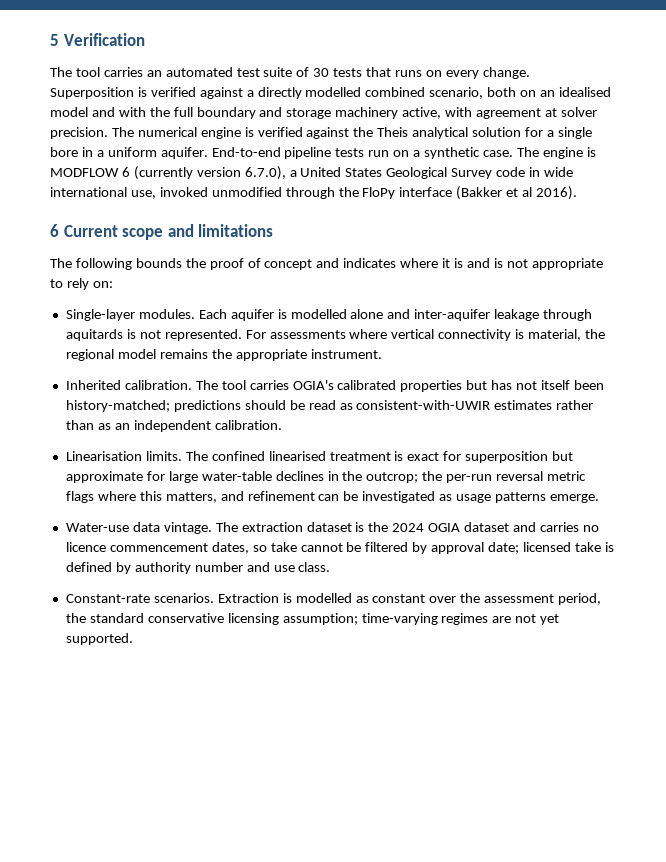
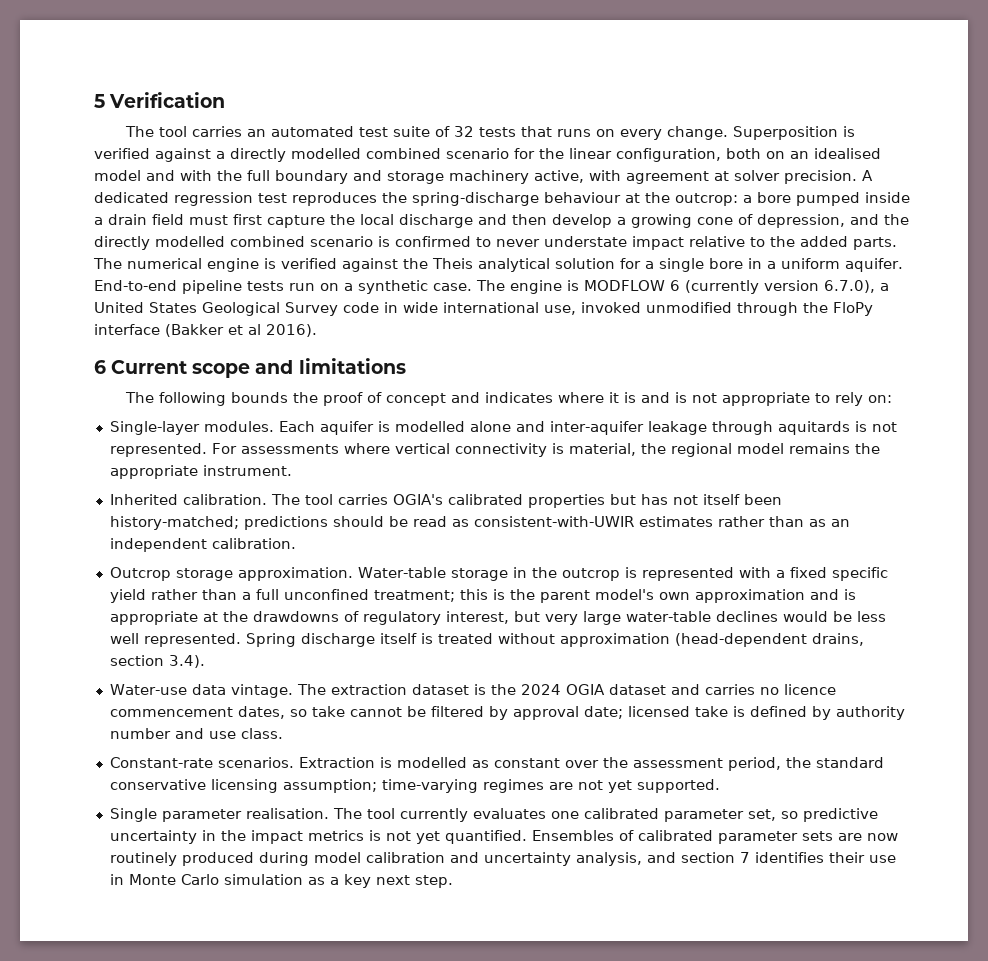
- The tool carries an automated test suite of 30 tests that runs on every change.
+ The tool carries an automated test suite of 32 tests that runs on every change.
- Superposition is verified against a directly modelled combined scenario, both on an idealised model and with the full boundary and storage machinery active, with agreement at solver precision.
+ Superposition is verified against a directly modelled combined scenario for the linear configuration, both on an idealised model and with the full boundary and storage machinery active, with agreement at solver precision.
+ A dedicated regression test reproduces the spring-discharge behaviour at the outcrop: a bore pumped inside a drain field must first capture the local discharge and then develop a growing cone of depression, and the directly modelled combined scenario is confirmed to never understate impact relative to the added parts.
- Linearisation limits. The confined linearised treatment is exact for superposition but approximate for large water-table declines in the outcrop; the per-run reversal metric flags where this matters, and refinement can be investigated as usage patterns emerge.
+ Outcrop storage approximation. Water-table storage in the outcrop is represented with a fixed specific yield rather than a full unconfined treatment; this is the parent model's own approximation and is appropriate at the drawdowns of regulatory interest, but very large water-table declines would be less well represented. Spring discharge itself is treated without approximation (head-dependent drains, section 3.4).
+ Single parameter realisation. The tool currently evaluates one calibrated parameter set, so predictive uncertainty in the impact metrics is not yet quantified. Ensembles of calibrated parameter sets are now routinely produced during model calibration and uncertainty analysis, and section 7 identifies their use in Monte Carlo simulation as a key next step.

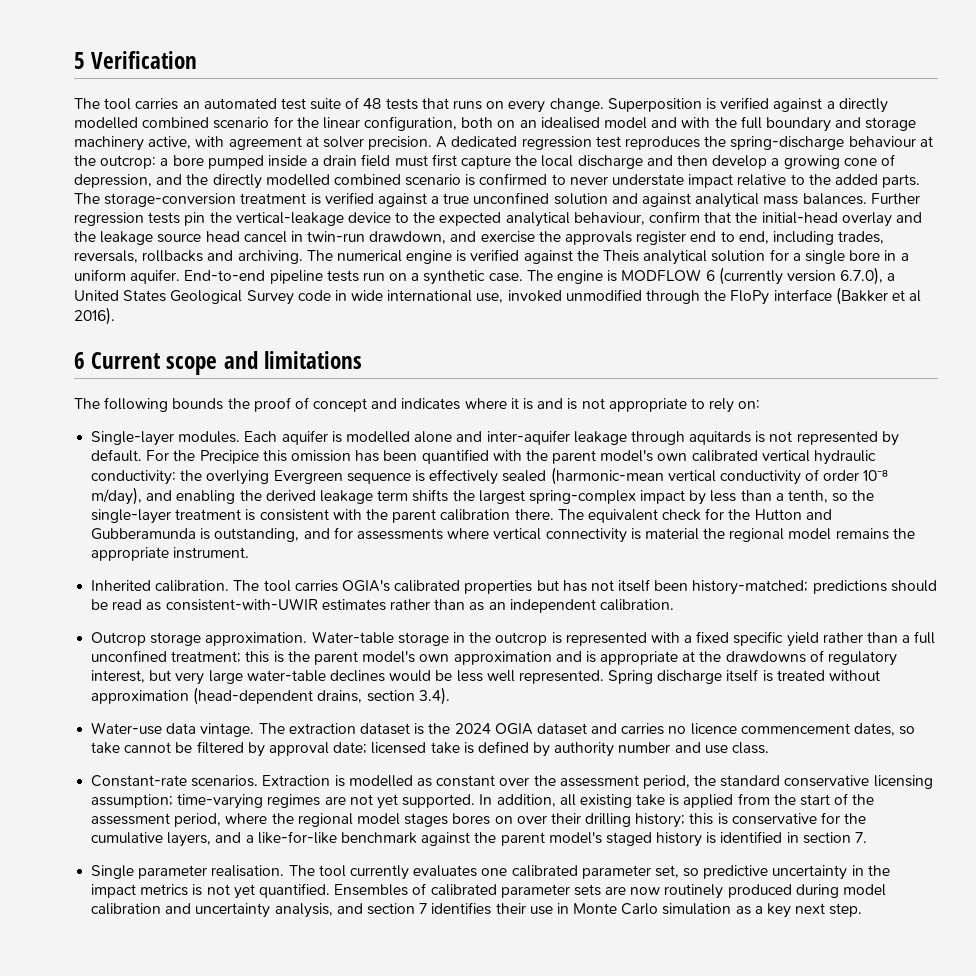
- The tool carries an automated test suite of 32 tests that runs on every change.
+ The tool carries an automated test suite of 48 tests that runs on every change.
- The numerical engine is verified against the Theis analytical solution for a single bore in a uniform aquifer.
+ The storage-conversion treatment is verified against a true unconfined solution and against analytical mass balances. Further regression tests pin the vertical-leakage device to the expected analytical behaviour, confirm that the initial-head overlay and the leakage source head cancel in twin-run drawdown, and exercise the approvals register end to end, including trades, reversals, rollbacks and archiving. The numerical engine is verified against the Theis analytical solution for a single bore in a uniform aquifer.
- Each aquifer is modelled alone and inter-aquifer leakage through aquitards is not represented. For assessments where vertical connectivity is material, the regional model remains the appropriate instrument.
+ Each aquifer is modelled alone and inter-aquifer leakage through aquitards is not represented by default. For the Precipice this omission has been quantified with the parent model's own calibrated vertical hydraulic conductivity: the overlying Evergreen sequence is effectively sealed (harmonic-mean vertical conductivity of order 10⁻⁸ m/day), and enabling the derived leakage term shifts the largest spring-complex impact by less than a tenth, so the single-layer treatment is consistent with the parent calibration there. The equivalent check for the Hutton and Gubberamunda is outstanding, and for assessments where vertical connectivity is material the regional model remains the appropriate instrument.
+ In addition, all existing take is applied from the start of the assessment period, where the regional model stages bores on over their drilling history; this is conservative for the cumulative layers, and a like-for-like benchmark against the parent model's staged history is identified in section 7.

